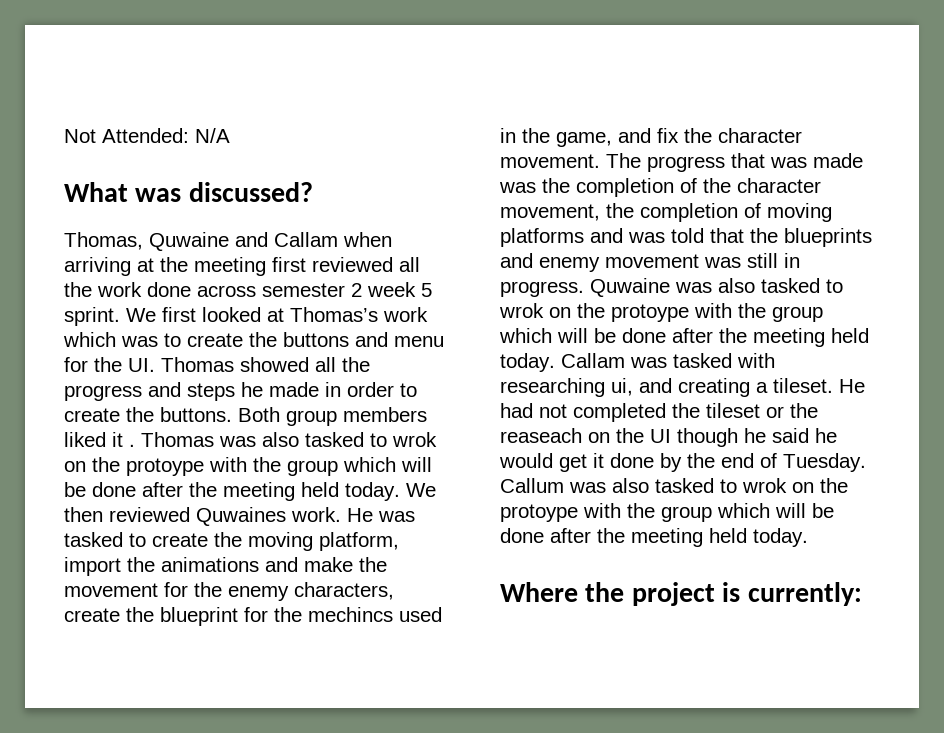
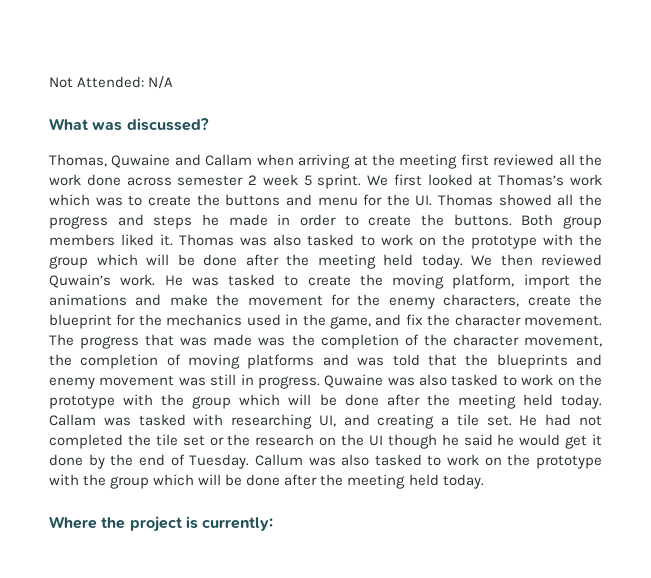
- Both group members liked it .
+ Both group members liked it.
- Thomas was also tasked to wrok on the protoype with the group which will be done after the meeting held today.
+ Thomas was also tasked to work on the prototype with the group which will be done after the meeting held today.
- We then reviewed Quwaines work.
+ We then reviewed Quwain’s work.
- He was tasked to create the moving platform, import the animations and make the movement for the enemy characters, create the blueprint for the mechincs used in the game, and fix the character movement.
+ He was tasked to create the moving platform, import the animations and make the movement for the enemy characters, create the blueprint for the mechanics used in the game, and fix the character movement.
- Quwaine was also tasked to wrok on the protoype with the group which will be done after the meeting held today.
+ Quwaine was also tasked to work on the prototype with the group which will be done after the meeting held today.
- Callam was tasked with researching ui, and creating a tileset.
+ Callam was tasked with researching UI, and creating a tile set.
- He had not completed the tileset or the reaseach on the UI though he said he would get it done by the end of Tuesday.
+ He had not completed the tile set or the research on the UI though he said he would get it done by the end of Tuesday.
- Callum was also tasked to wrok on the protoype with the group which will be done after the meeting held today.
+ Callum was also tasked to work on the prototype with the group which will be done after the meeting held today.

